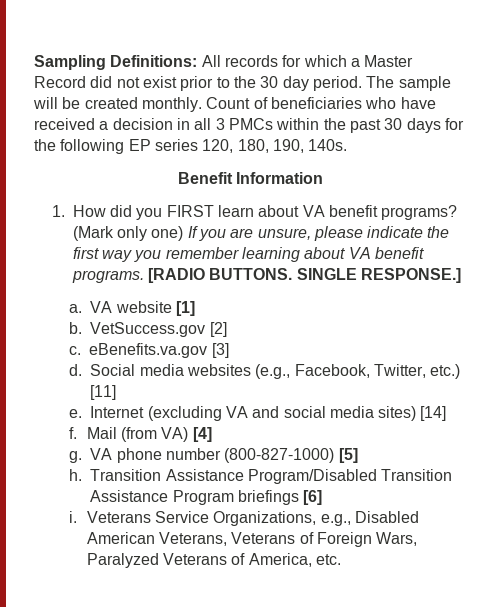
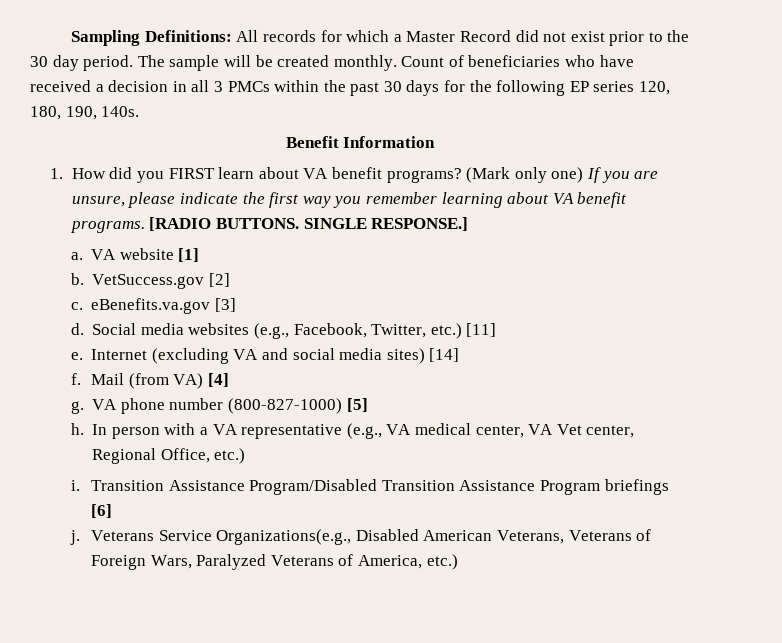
+ In person with a VA representative (e.g., VA medical center, VA Vet center, Regional Office, etc.)
+ i.
- i.
+ j.
- Veterans Service Organizations, e.g., Disabled American Veterans, Veterans of Foreign Wars, Paralyzed Veterans of America, etc.
+ Veterans Service Organizations(e.g., Disabled American Veterans, Veterans of Foreign Wars, Paralyzed Veterans of America, etc.)

